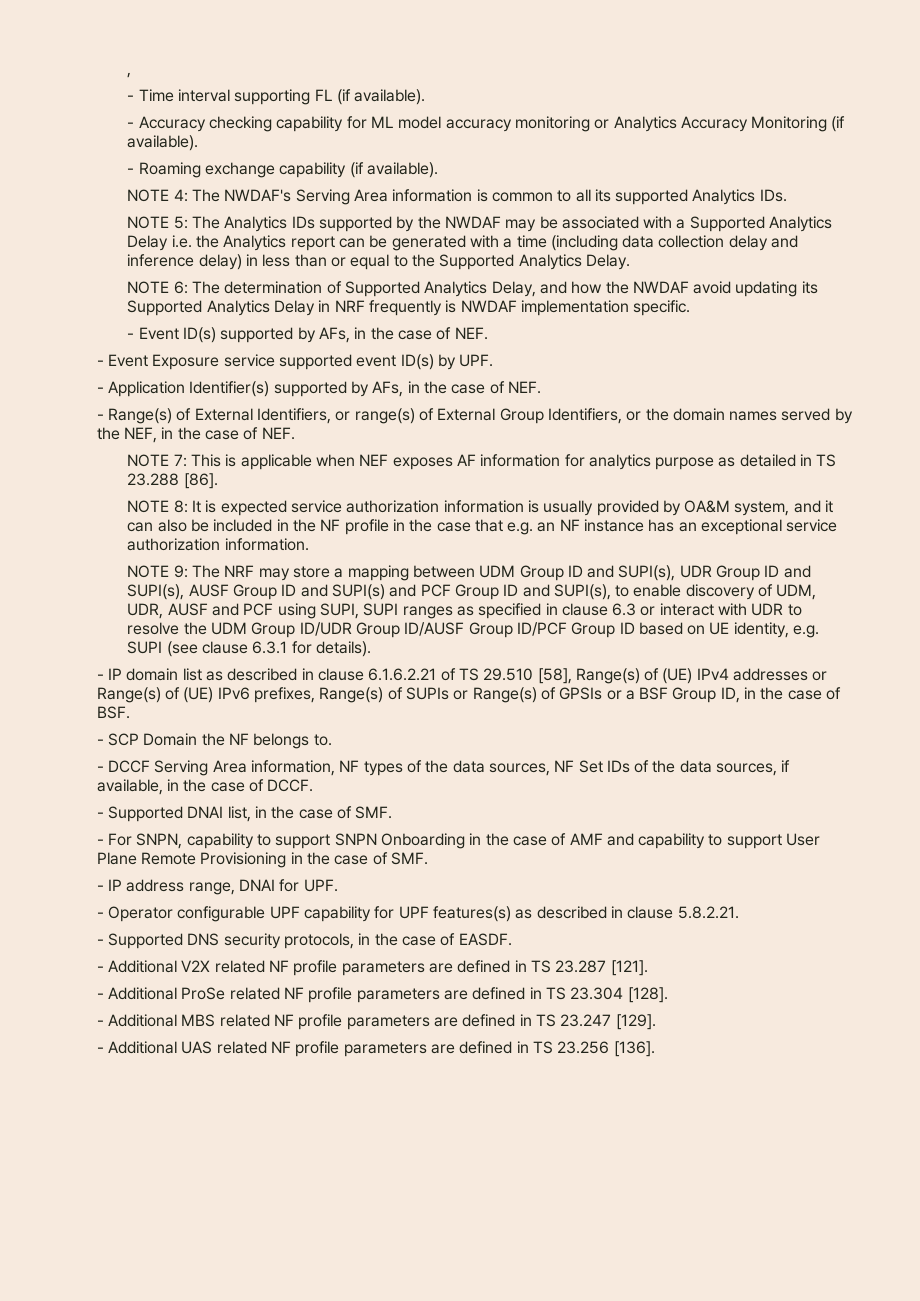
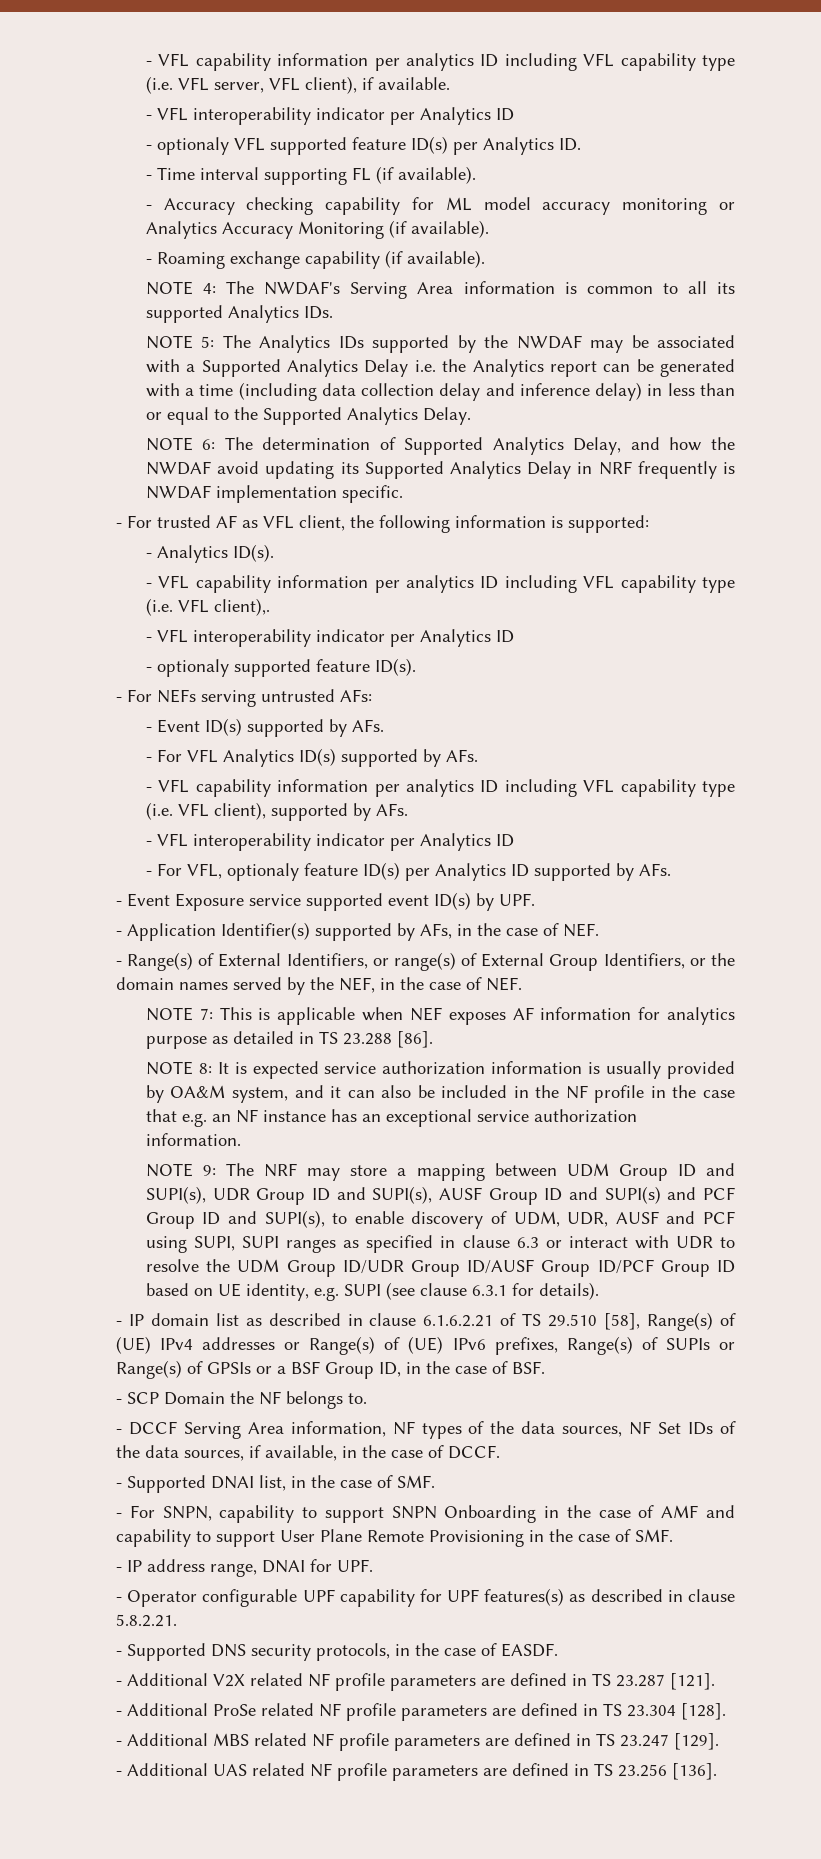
- ,
+ - VFL capability information per analytics ID including VFL capability type (i.e. VFL server, VFL client), if available.
+ - VFL interoperability indicator per Analytics ID
+ - optionaly VFL supported feature ID(s) per Analytics ID.
+ - For trusted AF as VFL client, the following information is supported:
+ - Analytics ID(s).
+ - VFL capability information per analytics ID including VFL capability type (i.e. VFL client),.
+ - VFL interoperability indicator per Analytics ID
+ - optionaly supported feature ID(s).
+ - For NEFs serving untrusted AFs:
- - Event ID(s) supported by AFs, in the case of NEF.
+ - Event ID(s) supported by AFs.
+ - For VFL Analytics ID(s) supported by AFs.
+ - VFL capability information per analytics ID including VFL capability type (i.e. VFL client), supported by AFs.
+ - VFL interoperability indicator per Analytics ID
+ - For VFL, optionaly feature ID(s) per Analytics ID supported by AFs.

